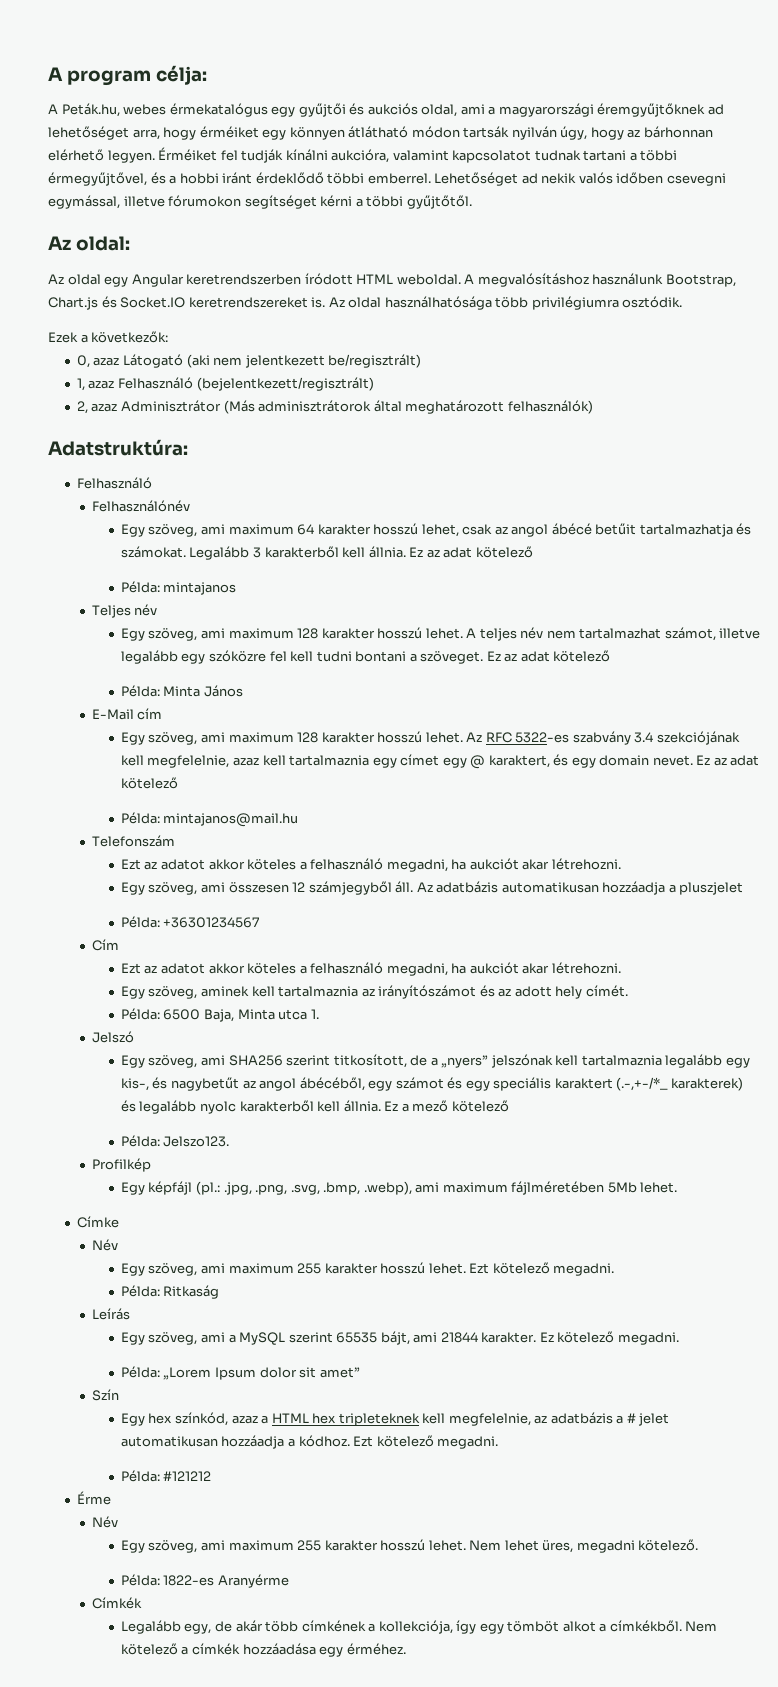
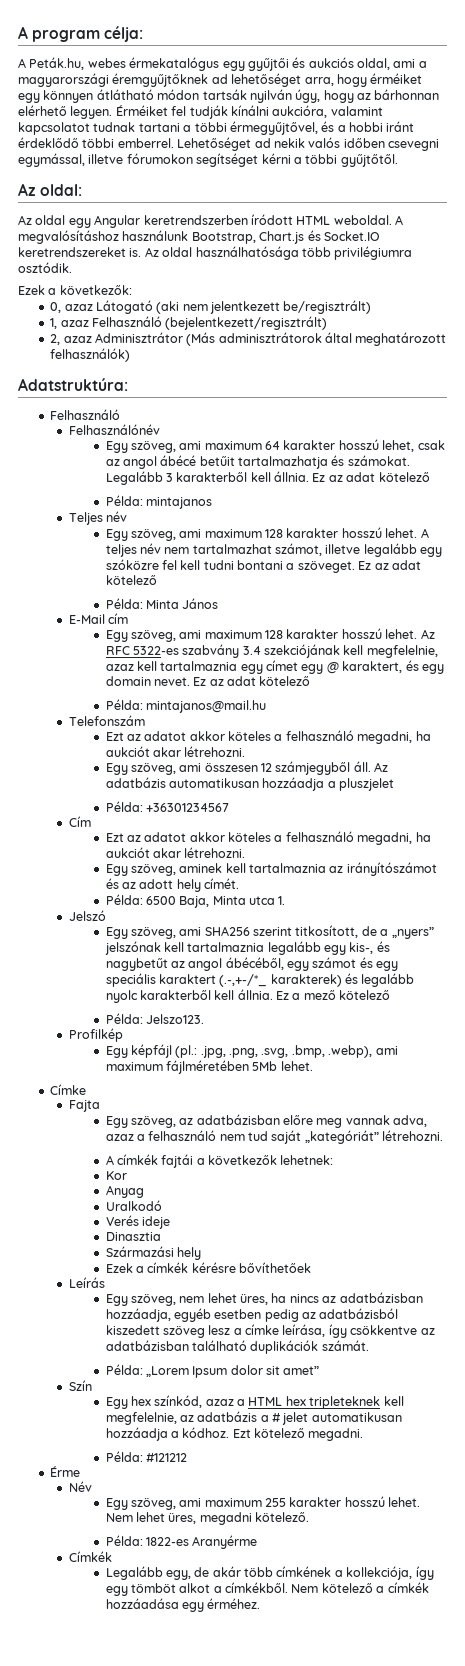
  Címke
- Név
- Egy szöveg, ami maximum 255 karakter hosszú lehet. Ezt kötelező megadni.
- Példa: Ritkaság
+ Fajta
+ Egy szöveg, az adatbázisban előre meg vannak adva, azaz a felhasználó nem tud saját „kategóriát” létrehozni.
+ A címkék fajtái a következők lehetnek:
+ Kor
+ Anyag
+ Uralkodó
+ Verés ideje
+ Dinasztia
+ Származási hely
+ Ezek a címkék kérésre bővíthetőek
  Leírás
- Egy szöveg, ami a MySQL szerint 65535 bájt, ami 21844 karakter. Ez kötelező megadni.
+ Egy szöveg, nem lehet üres, ha nincs az adatbázisban hozzáadja, egyéb esetben pedig az adatbázisból kiszedett szöveg lesz a címke leírása, így csökkentve az adatbázisban található duplikációk számát.

